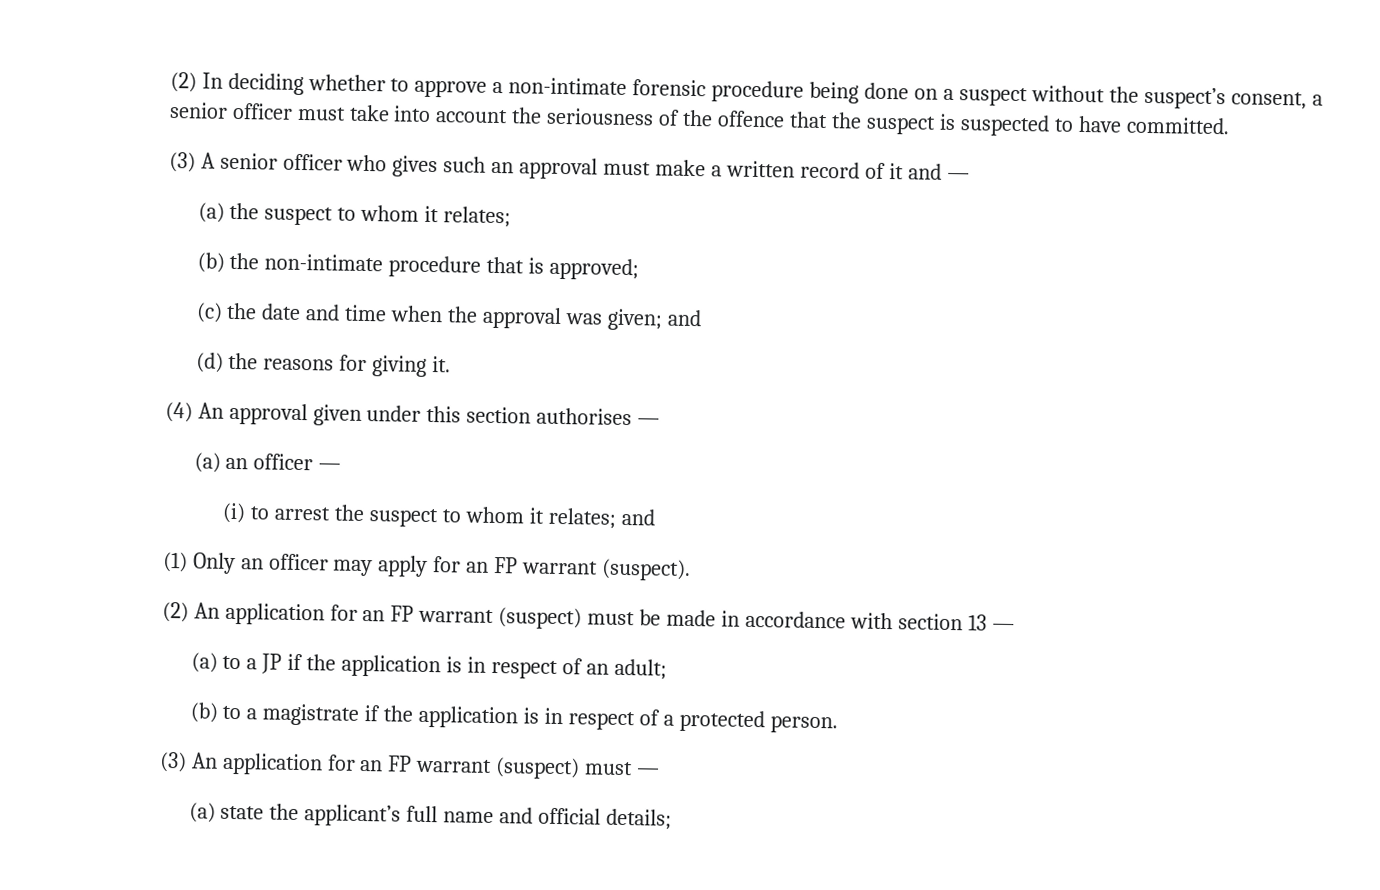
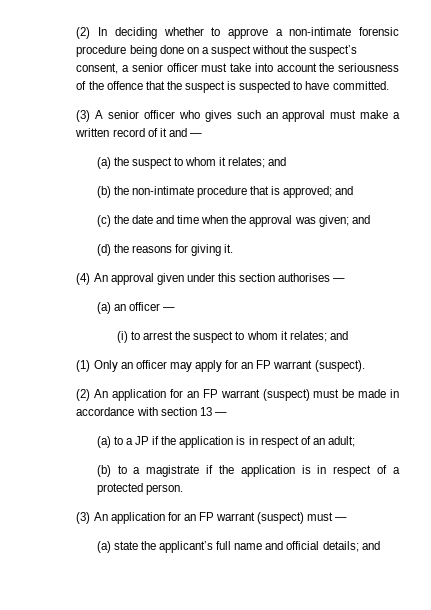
- (a) the suspect to whom it relates;
+ (a) the suspect to whom it relates; and
- (b) the non-intimate procedure that is approved;
+ (b) the non-intimate procedure that is approved; and
- (a) state the applicant’s full name and official details;
+ (a) state the applicant’s full name and official details; and

